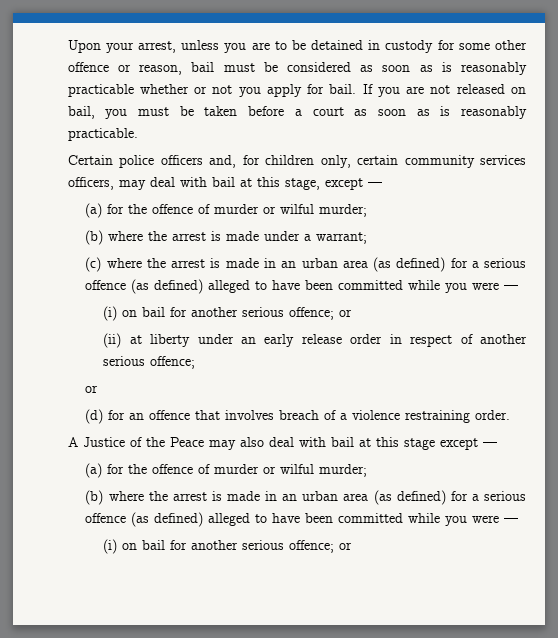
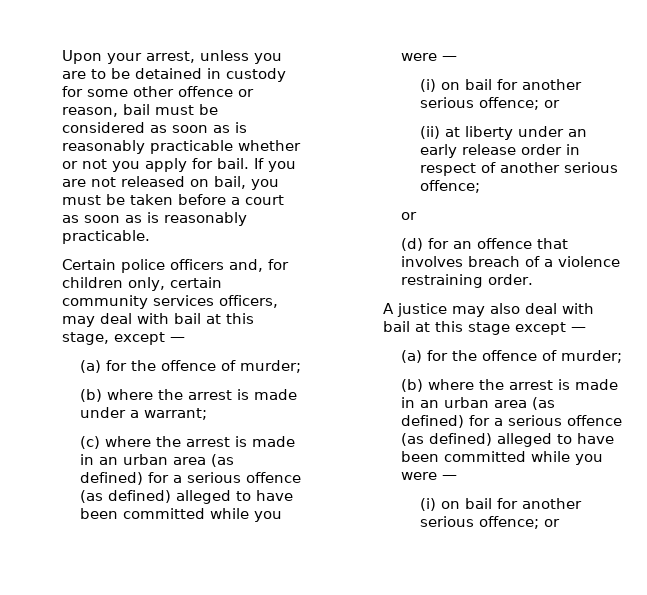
  Certain police officers and, for children only, certain community services officers, may deal with bail at this stage, except —
- (a) for the offence of murder or wilful murder;
+ (a) for the offence of murder;
- A Justice of the Peace may also deal with bail at this stage except —
- (a) for the offence of murder or wilful murder;
+ A justice may also deal with bail at this stage except —
+ (a) for the offence of murder;

